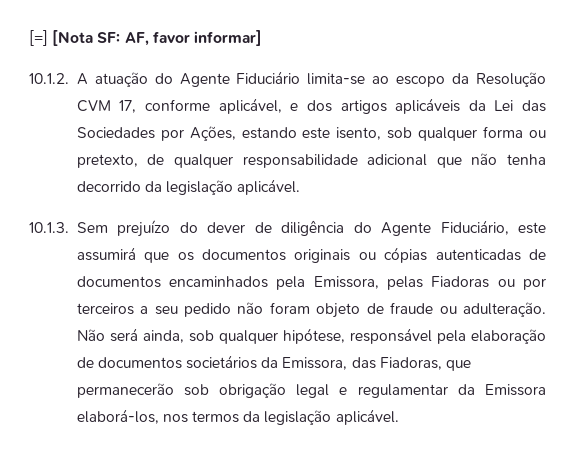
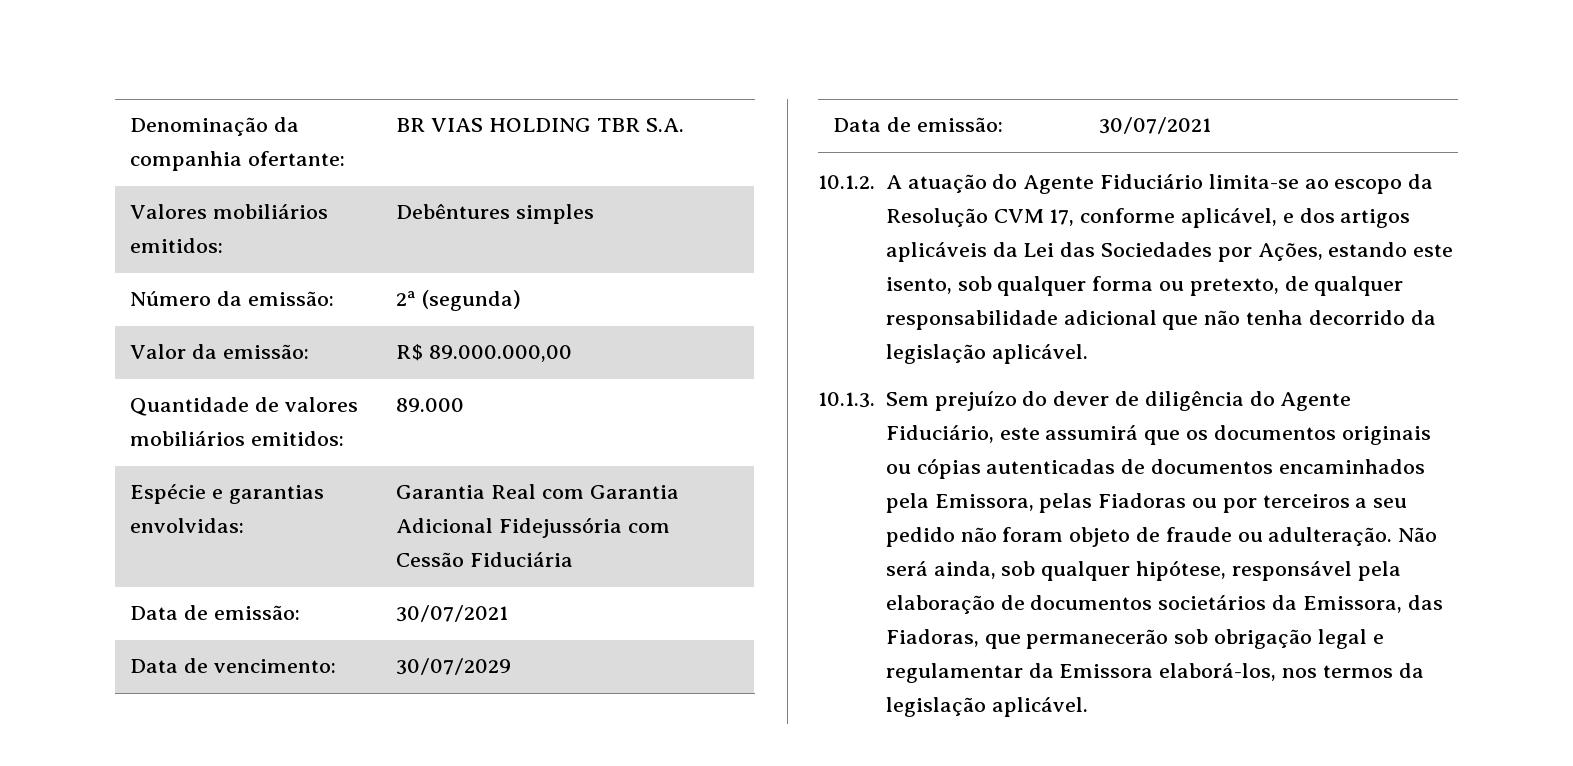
- [=] [Nota SF: AF, favor informar]
+ Denominação da companhia ofertante: | BR VIAS HOLDING TBR S.A.
+ Valores mobiliários emitidos: | Debêntures simples
+ Número da emissão: | 2ª (segunda)
+ Valor da emissão: | R$ 89.000.000,00
+ Quantidade de valores mobiliários emitidos: | 89.000
+ Espécie e garantias envolvidas: | Garantia Real com Garantia Adicional Fidejussória com Cessão Fiduciária
+ Data de emissão: | 30/07/2021
+ Data de vencimento: | 30/07/2029
+ Data de emissão: | 30/07/2021

